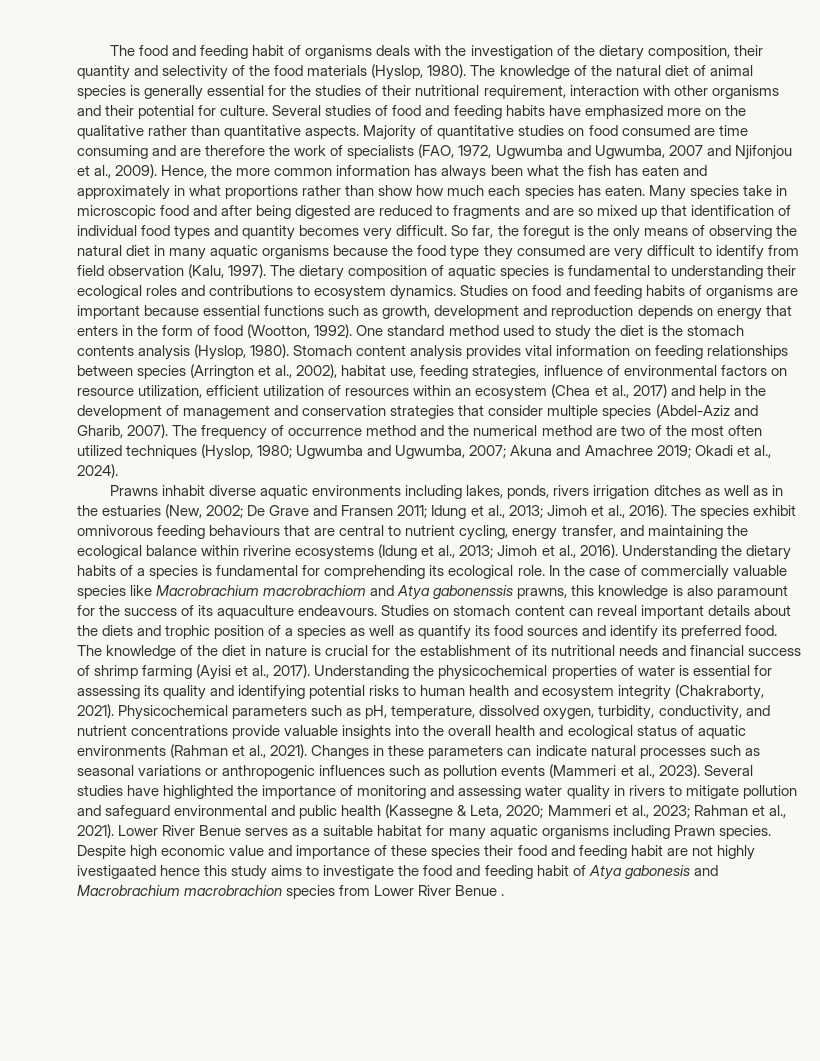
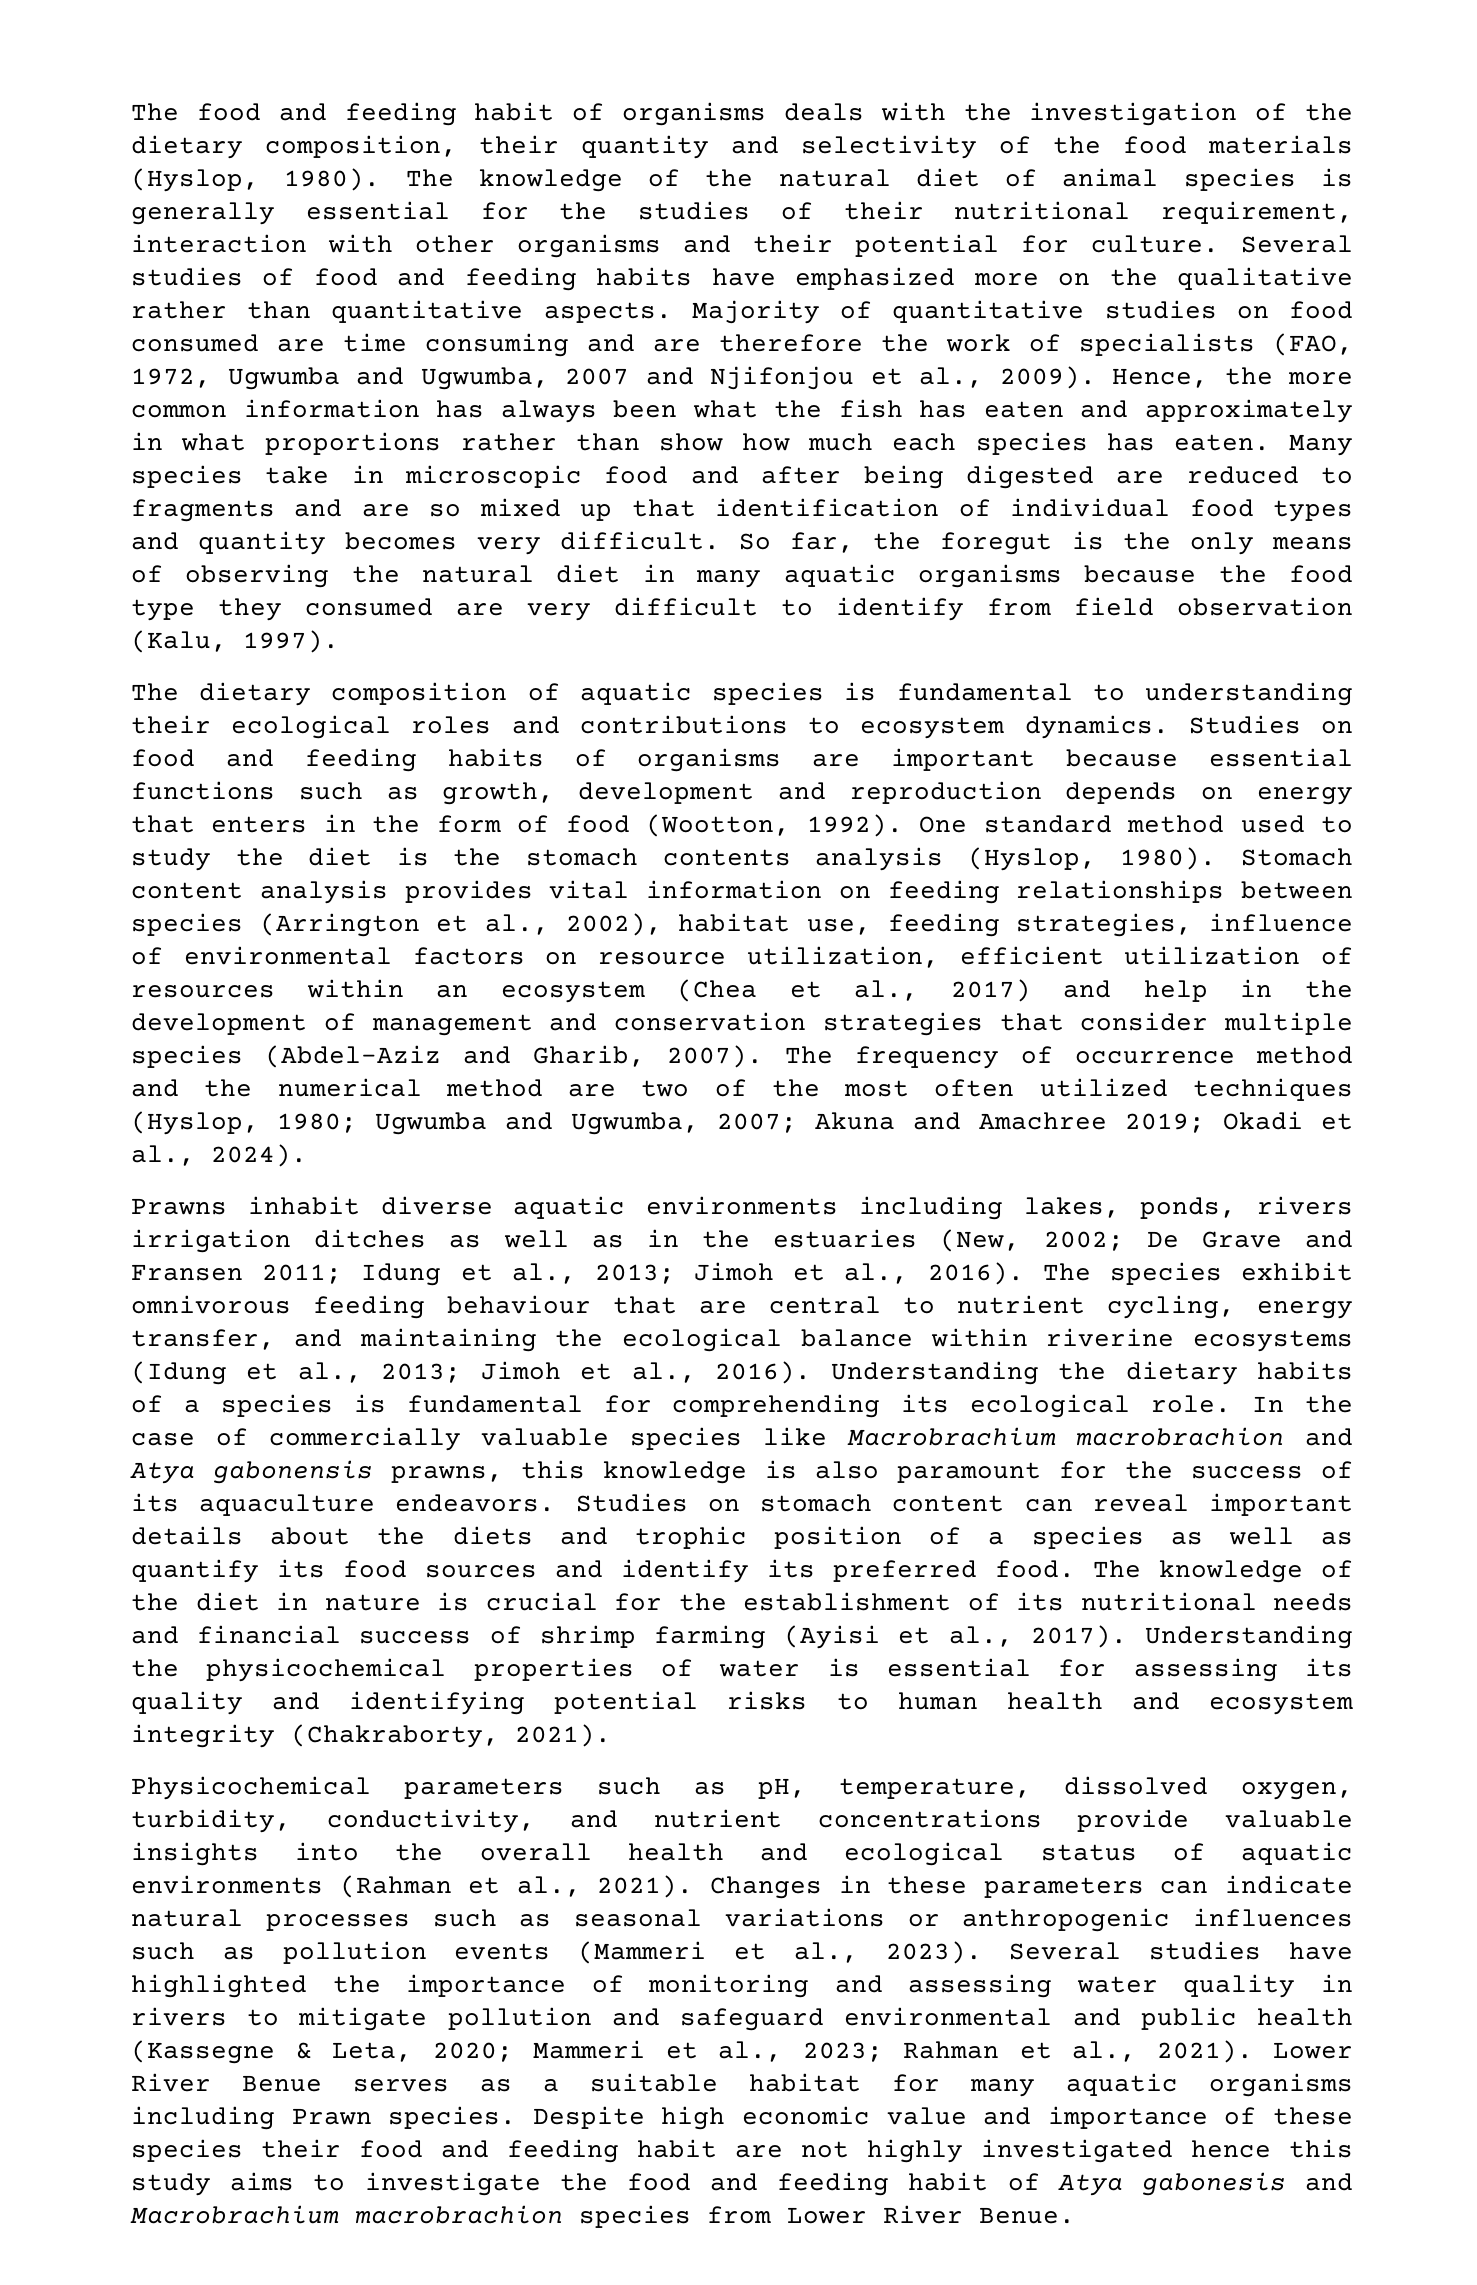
- So far, the foregut is the only means of observing the natural diet in many aquatic organisms because the food type they consumed are very difficult to identify from field observation (Kalu, 1997). The dietary composition of aquatic species is fundamental to understanding their ecological roles and contributions to ecosystem dynamics.
+ So far, the foregut is the only means of observing the natural diet in many aquatic organisms because the food type they consumed are very difficult to identify from field observation (Kalu, 1997).
+ The dietary composition of aquatic species is fundamental to understanding their ecological roles and contributions to ecosystem dynamics.
- The species exhibit omnivorous feeding behaviours that are central to nutrient cycling, energy transfer, and maintaining the ecological balance within riverine ecosystems (Idung et al., 2013; Jimoh et al., 2016).
+ The species exhibit omnivorous feeding behaviour that are central to nutrient cycling, energy transfer, and maintaining the ecological balance within riverine ecosystems (Idung et al., 2013; Jimoh et al., 2016).
- In the case of commercially valuable species like Macrobrachium macrobrachiom and Atya gabonenssis prawns, this knowledge is also paramount for the success of its aquaculture endeavours.
+ In the case of commercially valuable species like Macrobrachium macrobrachion and Atya gabonensis prawns, this knowledge is also paramount for the success of its aquaculture endeavors.
- Understanding the physicochemical properties of water is essential for assessing its quality and identifying potential risks to human health and ecosystem integrity (Chakraborty, 2021). Physicochemical parameters such as pH, temperature, dissolved oxygen, turbidity, conductivity, and nutrient concentrations provide valuable insights into the overall health and ecological status of aquatic environments (Rahman et al., 2021).
+ Understanding the physicochemical properties of water is essential for assessing its quality and identifying potential risks to human health and ecosystem integrity (Chakraborty, 2021).
+ Physicochemical parameters such as pH, temperature, dissolved oxygen, turbidity, conductivity, and nutrient concentrations provide valuable insights into the overall health and ecological status of aquatic environments (Rahman et al., 2021).
- Despite high economic value and importance of these species their food and feeding habit are not highly ivestigaated hence this study aims to investigate the food and feeding habit of Atya gabonesis and Macrobrachium macrobrachion species from Lower River Benue .
+ Despite high economic value and importance of these species their food and feeding habit are not highly investigated hence this study aims to investigate the food and feeding habit of Atya gabonesis and Macrobrachium macrobrachion species from Lower River Benue.

